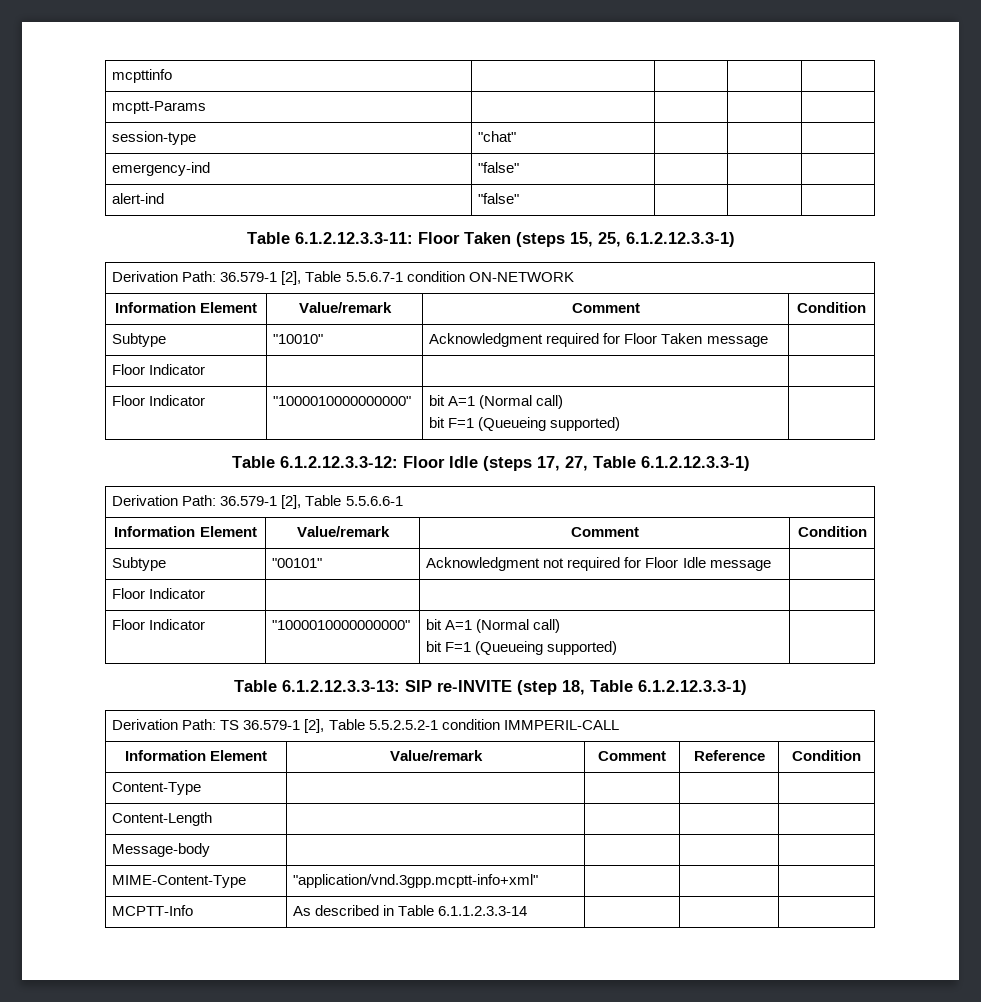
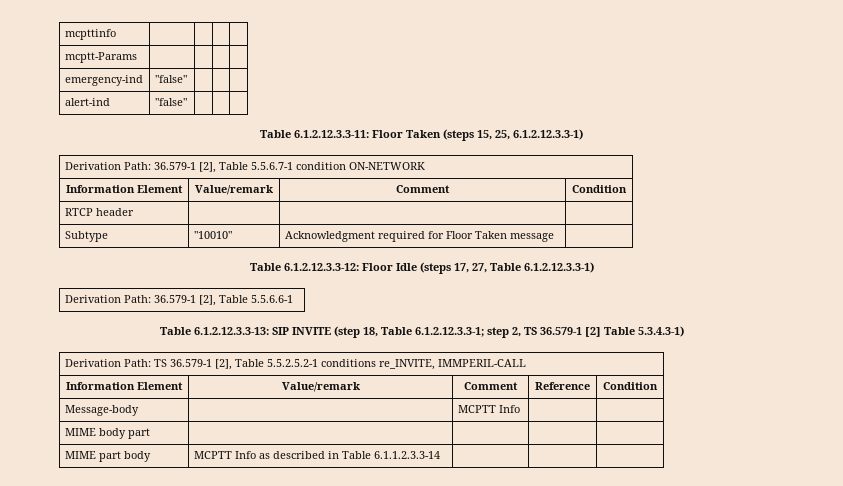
- session-type | "chat" | | |
+ RTCP header | | |
  Subtype | "10010" | Acknowledgment required for Floor Taken message |
- Floor Indicator | | |
- Floor Indicator | "1000010000000000" | bit A=1 (Normal call)
- bit F=1 (Queueing supported) |
  Derivation Path: 36.579-1 [2], Table 5.5.6.6-1
- Information Element | Value/remark | Comment | Condition
- Subtype | "00101" | Acknowledgment not required for Floor Idle message |
- Floor Indicator | | |
- Floor Indicator | "1000010000000000" | bit A=1 (Normal call)
- bit F=1 (Queueing supported) |
- Table 6.1.2.12.3.3-13: SIP re-INVITE (step 18, Table 6.1.2.12.3.3-1)
+ Table 6.1.2.12.3.3-13: SIP INVITE (step 18, Table 6.1.2.12.3.3-1; step 2, TS 36.579-1 [2] Table 5.3.4.3-1)
- Derivation Path: TS 36.579-1 [2], Table 5.5.2.5.2-1 condition IMMPERIL-CALL
+ Derivation Path: TS 36.579-1 [2], Table 5.5.2.5.2-1 conditions re_INVITE, IMMPERIL-CALL
- Content-Type | | | |
- Content-Length | | | |
- Message-body | | | |
- MIME-Content-Type | "application/vnd.3gpp.mcptt-info+xml" | | |
- MCPTT-Info | As described in Table 6.1.1.2.3.3-14 | | |
+ Message-body | | MCPTT Info | |
+ MIME body part | | | |
+ MIME part body | MCPTT Info as described in Table 6.1.1.2.3.3-14 | | |

